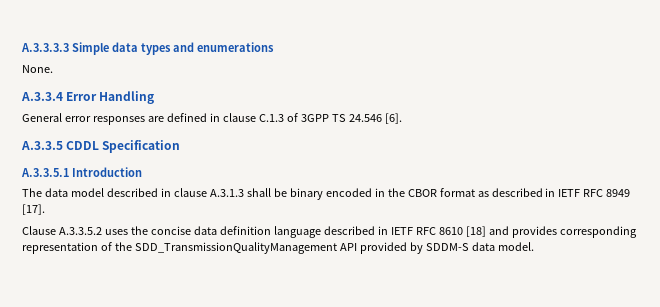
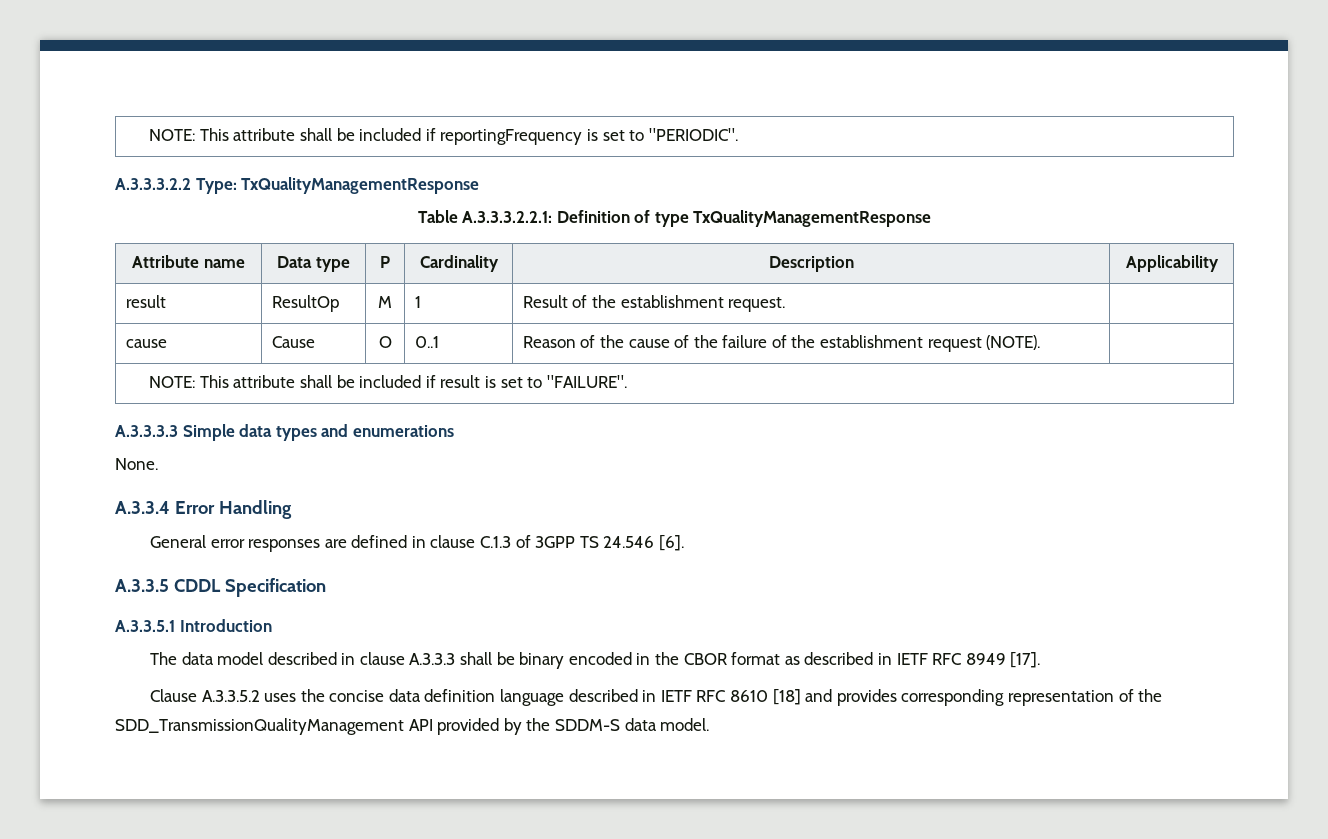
+ NOTE: This attribute shall be included if reportingFrequency is set to "PERIODIC".
+ A.3.3.3.2.2 Type: TxQualityManagementResponse
+ Table A.3.3.3.2.2.1: Definition of type TxQualityManagementResponse
+ Attribute name | Data type | P | Cardinality | Description | Applicability
+ result | ResultOp | M | 1 | Result of the establishment request. |
+ cause | Cause | O | 0..1 | Reason of the cause of the failure of the establishment request (NOTE). |
+ NOTE: This attribute shall be included if result is set to "FAILURE".
- The data model described in clause A.3.1.3 shall be binary encoded in the CBOR format as described in IETF RFC 8949 [17].
+ The data model described in clause A.3.3.3 shall be binary encoded in the CBOR format as described in IETF RFC 8949 [17].
- Clause A.3.3.5.2 uses the concise data definition language described in IETF RFC 8610 [18] and provides corresponding representation of the SDD_TransmissionQualityManagement API provided by SDDM-S data model.
+ Clause A.3.3.5.2 uses the concise data definition language described in IETF RFC 8610 [18] and provides corresponding representation of the SDD_TransmissionQualityManagement API provided by the SDDM-S data model.

